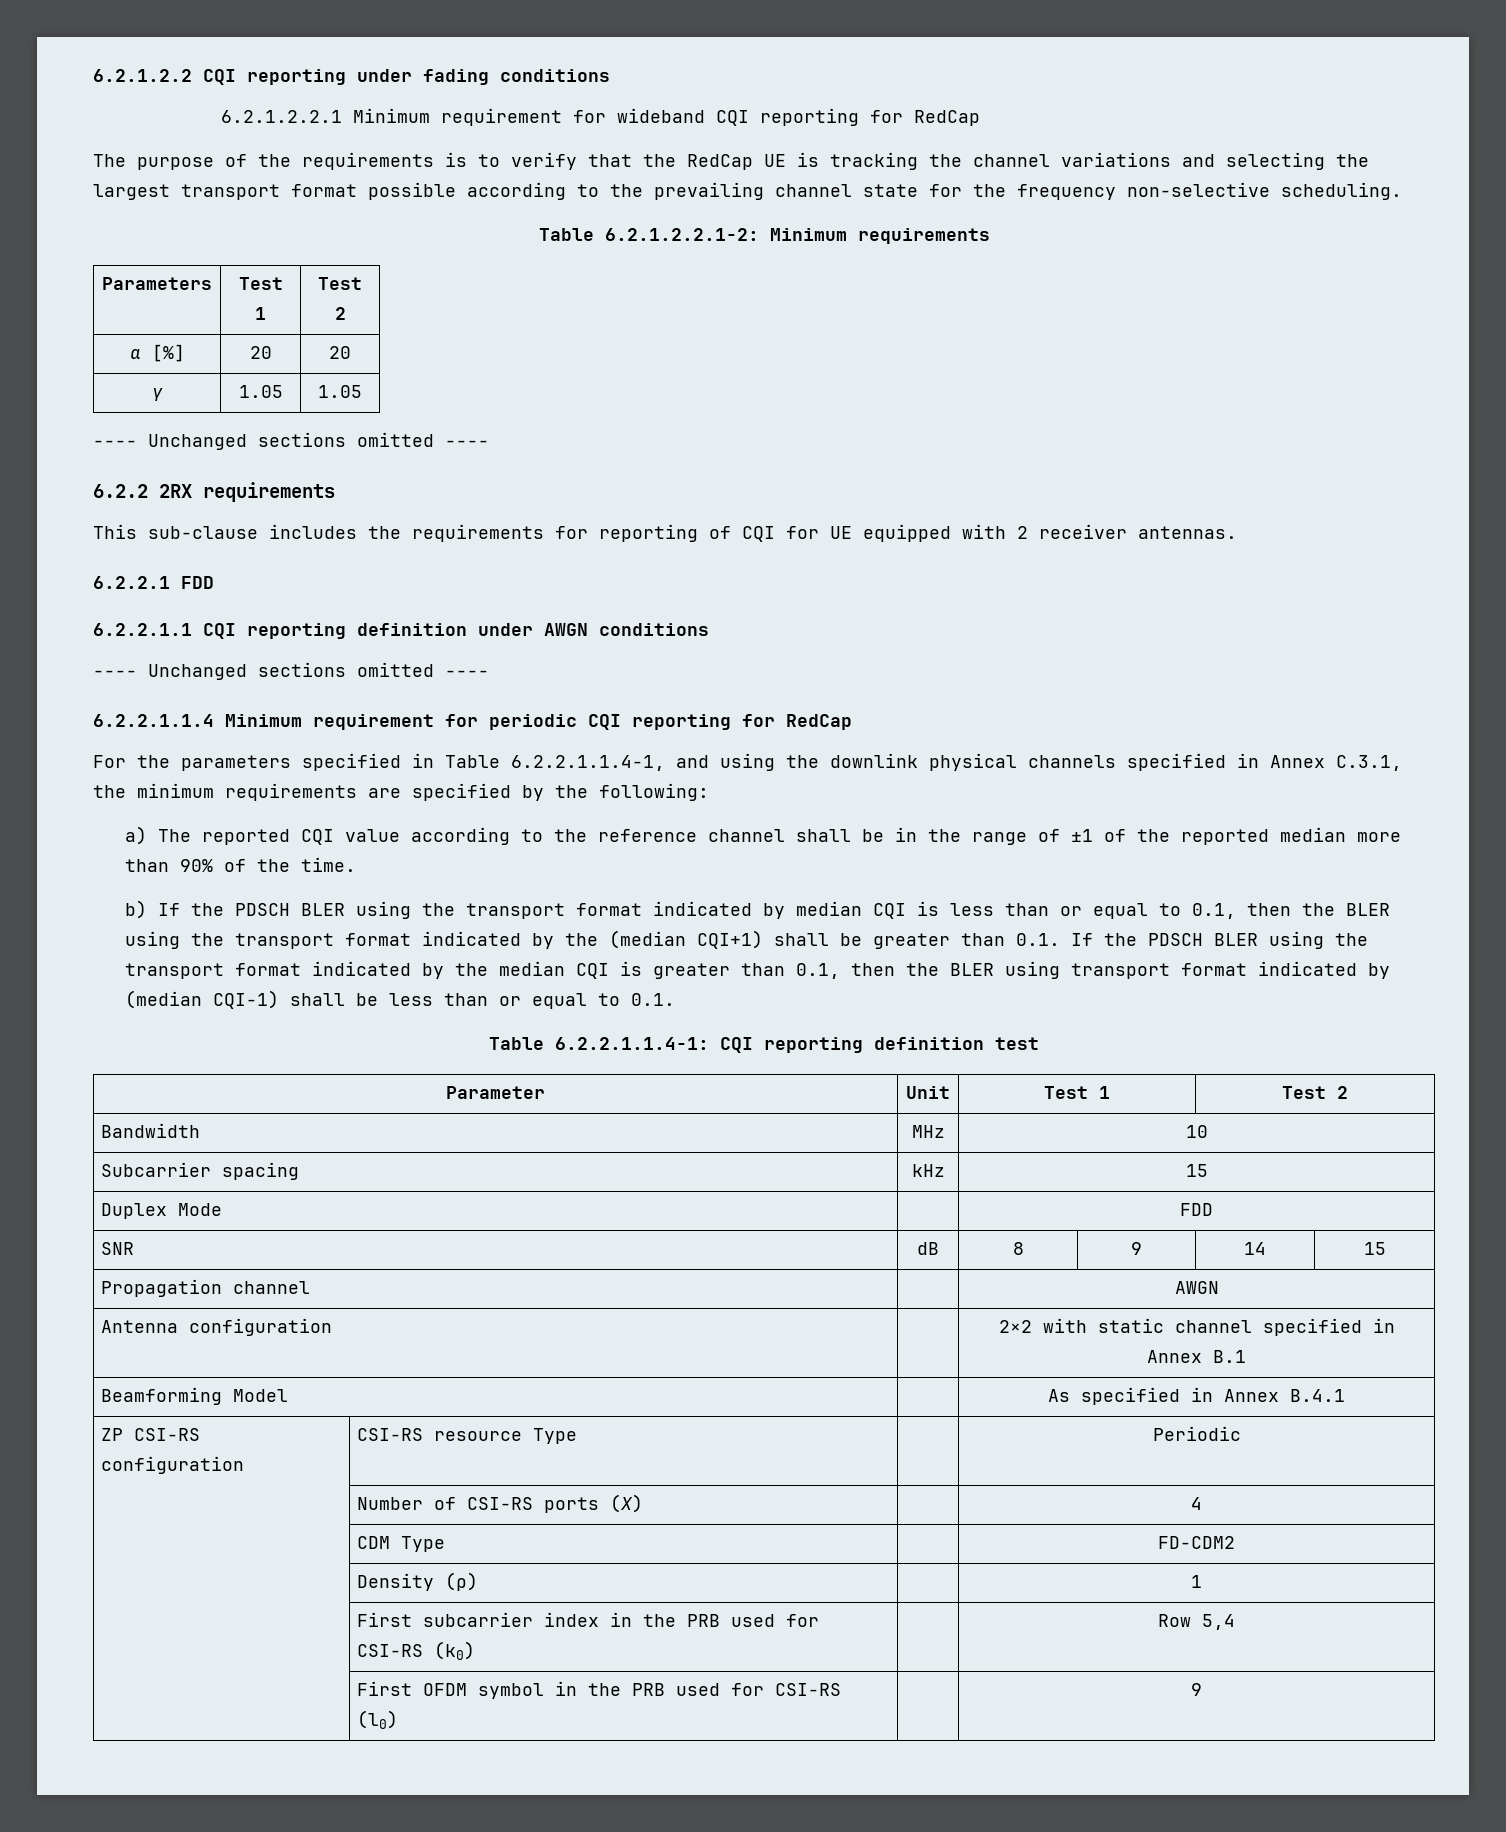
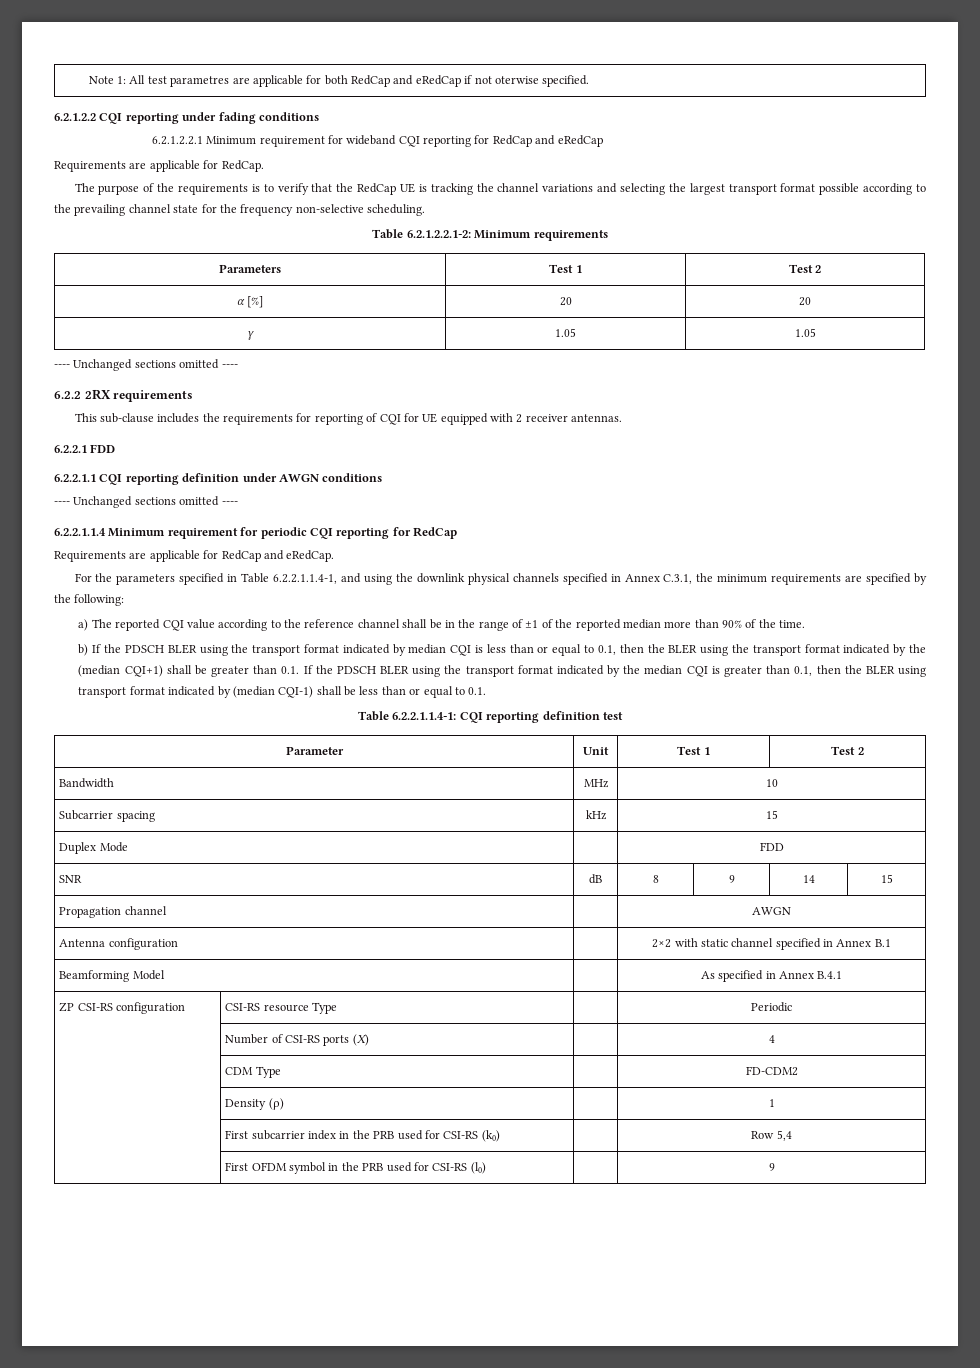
+ Note 1: All test parametres are applicable for both RedCap and eRedCap if not oterwise specified.
- 6.2.1.2.2.1 Minimum requirement for wideband CQI reporting for RedCap
+ 6.2.1.2.2.1 Minimum requirement for wideband CQI reporting for RedCap and eRedCap
+ Requirements are applicable for RedCap.
+ Requirements are applicable for RedCap and eRedCap.

